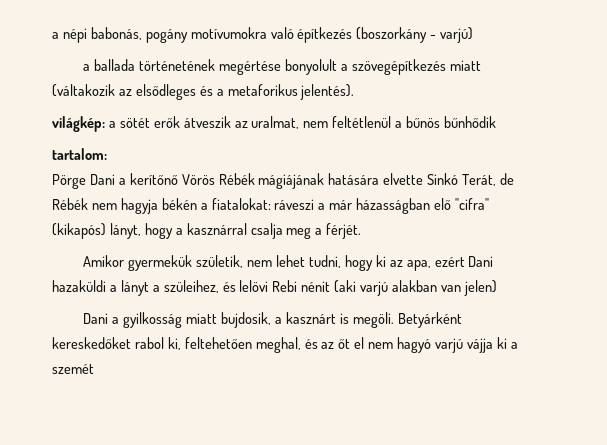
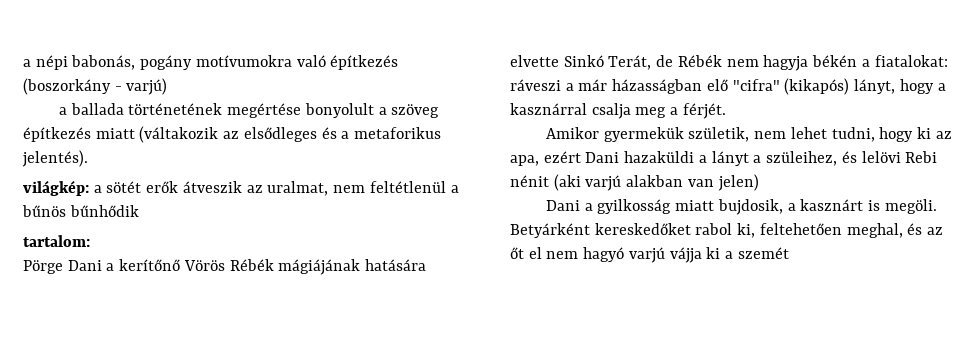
- a ballada történetének megértése bonyolult a szövegépítkezés miatt (váltakozik az elsődleges és a metaforikus jelentés).
+ a ballada történetének megértése bonyolult a szöveg építkezés miatt (váltakozik az elsődleges és a metaforikus jelentés).

